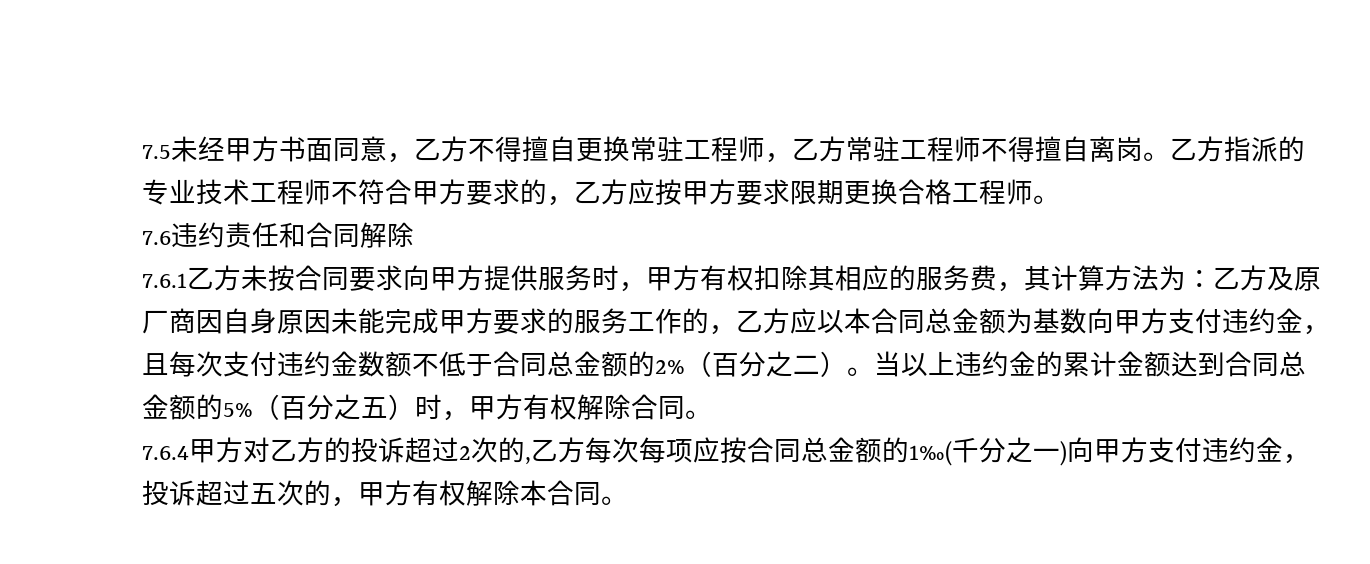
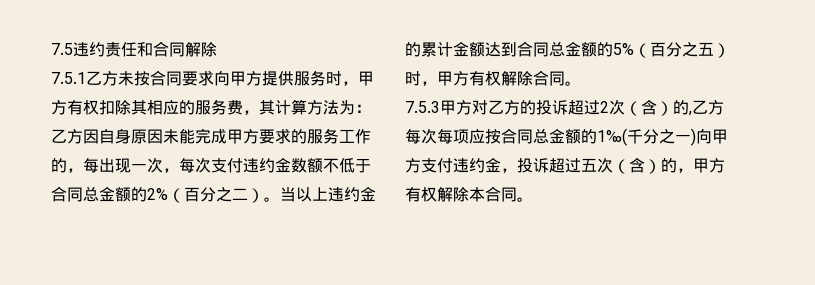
- 7.5未经甲方书面同意，乙方不得擅自更换常驻工程师，乙方常驻工程师不得擅自离岗。乙方指派的专业技术工程师不符合甲方要求的，乙方应按甲方要求限期更换合格工程师。
- 7.6违约责任和合同解除
+ 7.5违约责任和合同解除
- 7.6.1乙方未按合同要求向甲方提供服务时，甲方有权扣除其相应的服务费，其计算方法为：乙方及原厂商因自身原因未能完成甲方要求的服务工作的，乙方应以本合同总金额为基数向甲方支付违约金，且每次支付违约金数额不低于合同总金额的2%（百分之二）。
+ 7.5.1乙方未按合同要求向甲方提供服务时，甲方有权扣除其相应的服务费，其计算方法为：乙方因自身原因未能完成甲方要求的服务工作的，每出现一次，每次支付违约金数额不低于合同总金额的2%（百分之二）。
- 7.6.4甲方对乙方的投诉超过2次的,乙方每次每项应按合同总金额的1‰(千分之一)向甲方支付违约金，投诉超过五次的，甲方有权解除本合同。
+ 7.5.3甲方对乙方的投诉超过2次（含）的,乙方每次每项应按合同总金额的1‰(千分之一)向甲方支付违约金，投诉超过五次（含）的，甲方有权解除本合同。

